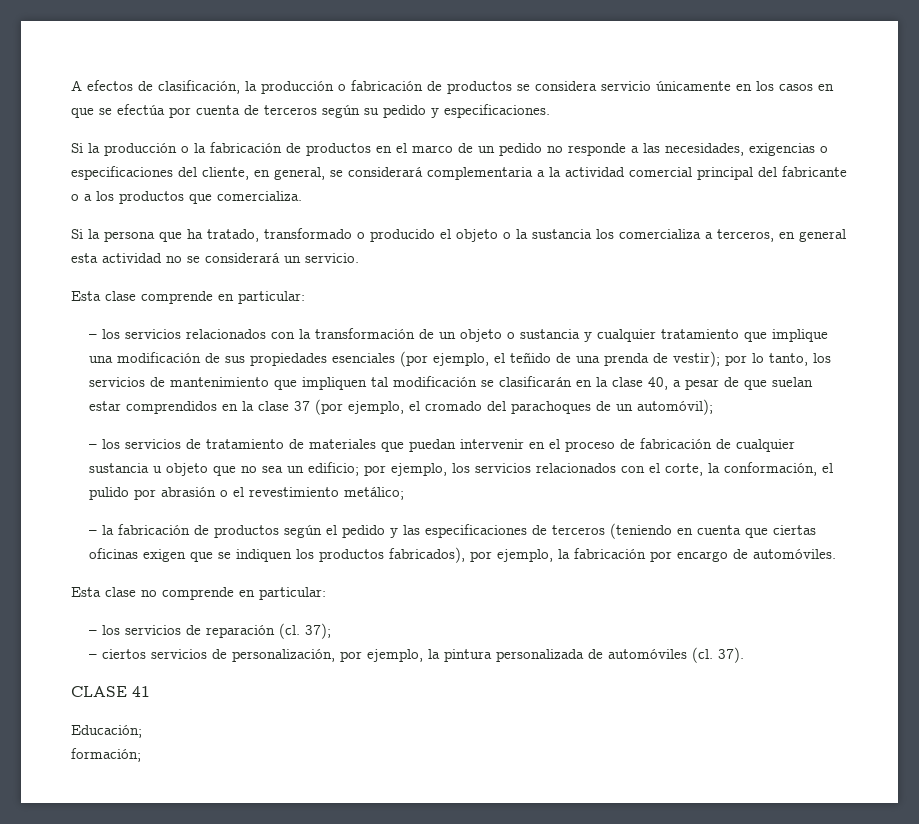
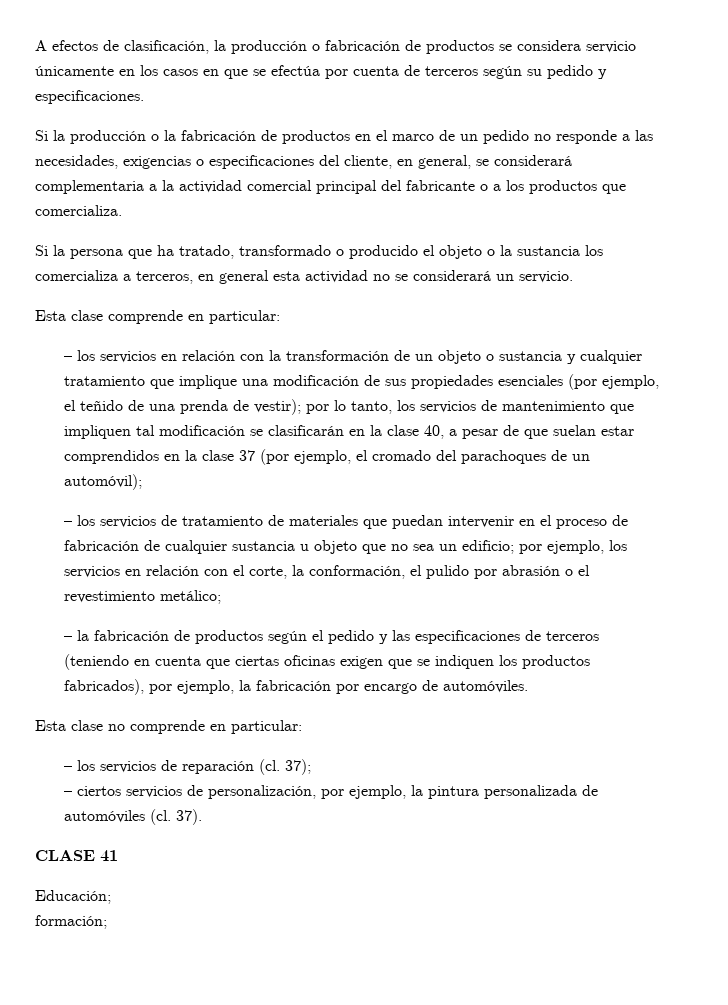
- – los servicios relacionados con la transformación de un objeto o sustancia y cualquier tratamiento que implique una modificación de sus propiedades esenciales (por ejemplo, el teñido de una prenda de vestir);
+ – los servicios en relación con la transformación de un objeto o sustancia y cualquier tratamiento que implique una modificación de sus propiedades esenciales (por ejemplo, el teñido de una prenda de vestir);
- – los servicios de tratamiento de materiales que puedan intervenir en el proceso de fabricación de cualquier sustancia u objeto que no sea un edificio; por ejemplo, los servicios relacionados con el corte, la conformación, el pulido por abrasión o el revestimiento metálico;
+ – los servicios de tratamiento de materiales que puedan intervenir en el proceso de fabricación de cualquier sustancia u objeto que no sea un edificio; por ejemplo, los servicios en relación con el corte, la conformación, el pulido por abrasión o el revestimiento metálico;

